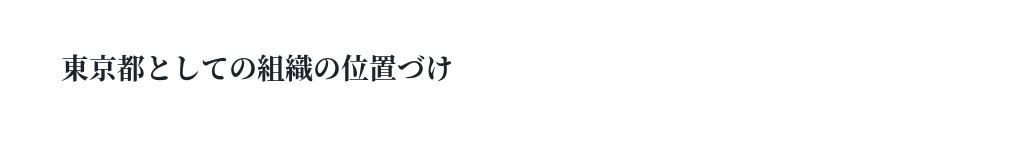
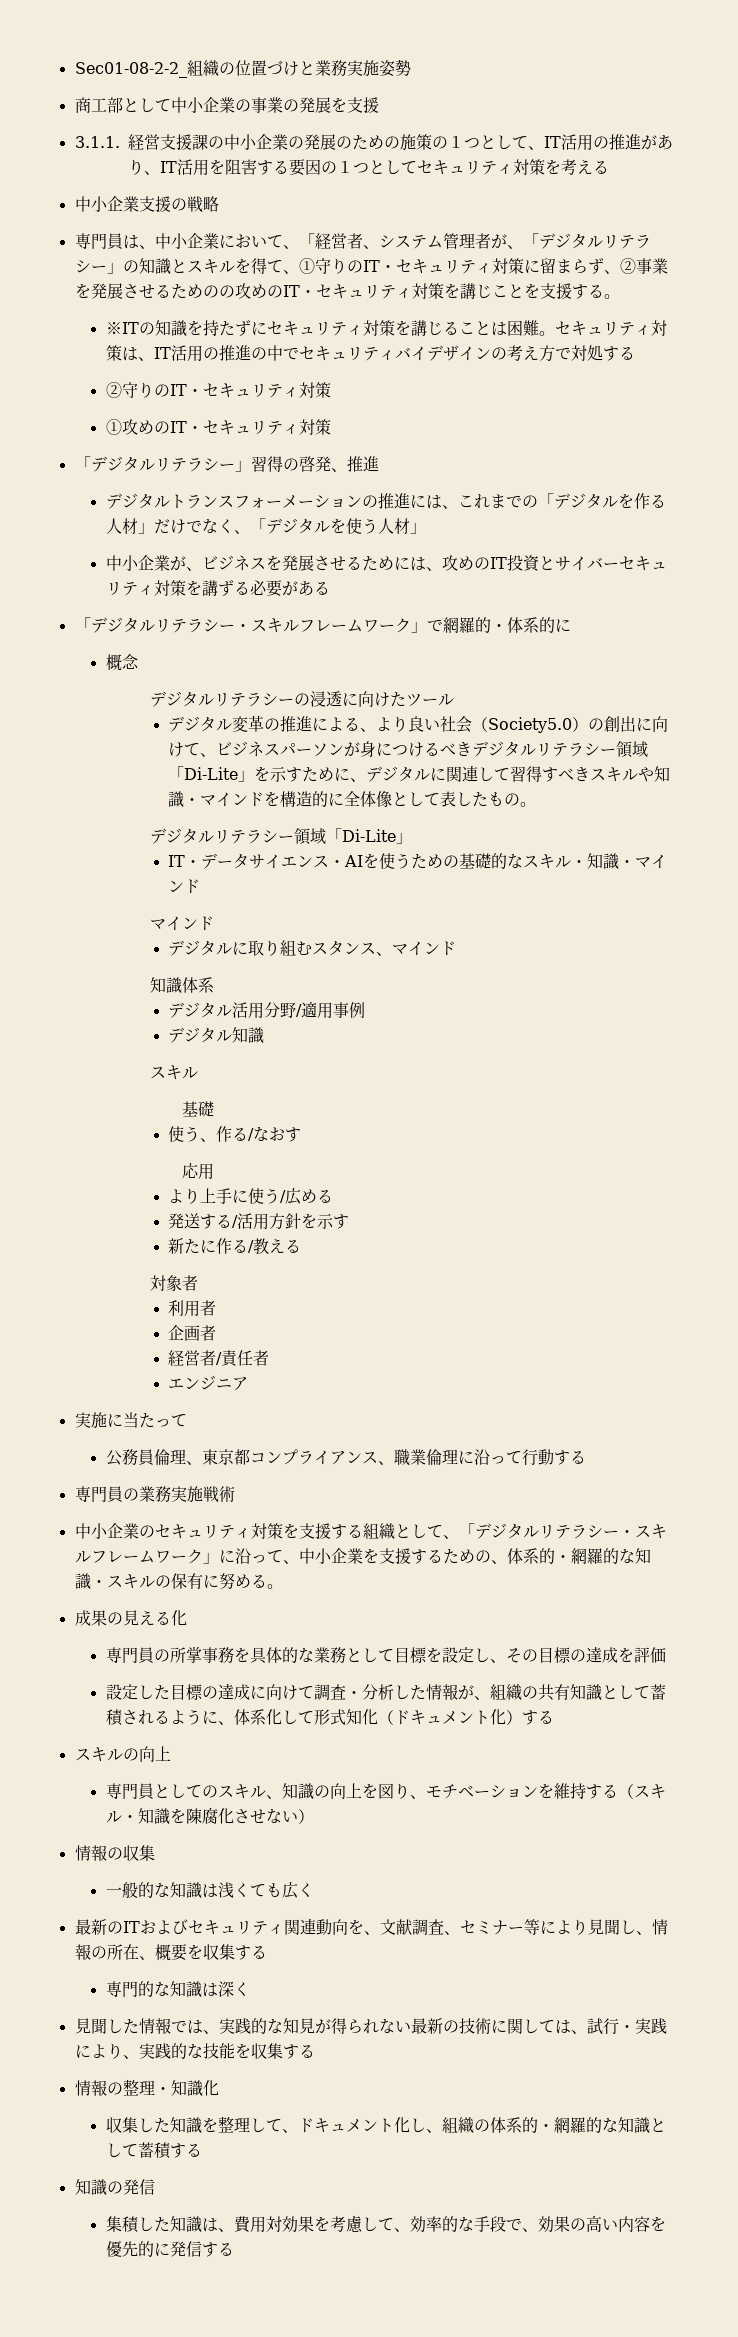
- 東京都としての組織の位置づけ
+ Sec01-08-2-2_組織の位置づけと業務実施姿勢
+ 商工部として中小企業の事業の発展を支援
+ 3.1.1.経営支援課の中小企業の発展のための施策の１つとして、IT活用の推進があり、IT活用を阻害する要因の１つとしてセキュリティ対策を考える
+ 中小企業支援の戦略
+ 専門員は、中小企業において、「経営者、システム管理者が、「デジタルリテラシー」の知識とスキルを得て、①守りのIT・セキュリティ対策に留まらず、②事業を発展させるためのの攻めのIT・セキュリティ対策を講じことを支援する。
+ ※ITの知識を持たずにセキュリティ対策を講じることは困難。セキュリティ対策は、IT活用の推進の中でセキュリティバイデザインの考え方で対処する
+ ②守りのIT・セキュリティ対策
+ ①攻めのIT・セキュリティ対策
+ 「デジタルリテラシー」習得の啓発、推進
+ デジタルトランスフォーメーションの推進には、これまでの「デジタルを作る人材」だけでなく、「デジタルを使う人材」
+ 中小企業が、ビジネスを発展させるためには、攻めのIT投資とサイバーセキュリティ対策を講ずる必要がある
+ 「デジタルリテラシー・スキルフレームワーク」で網羅的・体系的に
+ 概念
+ デジタルリテラシーの浸透に向けたツール
+ デジタル変革の推進による、より良い社会（Society5.0）の創出に向けて、ビジネスパーソンが身につけるべきデジタルリテラシー領域「Di-Lite」を示すために、デジタルに関連して習得すべきスキルや知識・マインドを構造的に全体像として表したもの。
+ デジタルリテラシー領域「Di-Lite」
+ IT・データサイエンス・AIを使うための基礎的なスキル・知識・マインド
+ マインド
+ デジタルに取り組むスタンス、マインド
+ 知識体系
+ デジタル活用分野/適用事例
+ デジタル知識
+ スキル
+ 基礎
+ 使う、作る/なおす
+ 応用
+ より上手に使う/広める
+ 発送する/活用方針を示す
+ 新たに作る/教える
+ 対象者
+ 利用者
+ 企画者
+ 経営者/責任者
+ エンジニア
+ 実施に当たって
+ 公務員倫理、東京都コンプライアンス、職業倫理に沿って行動する
+ 専門員の業務実施戦術
+ 中小企業のセキュリティ対策を支援する組織として、「デジタルリテラシー・スキルフレームワーク」に沿って、中小企業を支援するための、体系的・網羅的な知識・スキルの保有に努める。
+ 成果の見える化
+ 専門員の所掌事務を具体的な業務として目標を設定し、その目標の達成を評価
+ 設定した目標の達成に向けて調査・分析した情報が、組織の共有知識として蓄積されるように、体系化して形式知化（ドキュメント化）する
+ スキルの向上
+ 専門員としてのスキル、知識の向上を図り、モチベーションを維持する（スキル・知識を陳腐化させない）
+ 情報の収集
+ 一般的な知識は浅くても広く
+ 最新のITおよびセキュリティ関連動向を、文献調査、セミナー等により見聞し、情報の所在、概要を収集する
+ 専門的な知識は深く
+ 見聞した情報では、実践的な知見が得られない最新の技術に関しては、試行・実践により、実践的な技能を収集する
+ 情報の整理・知識化
+ 収集した知識を整理して、ドキュメント化し、組織の体系的・網羅的な知識として蓄積する
+ 知識の発信
+ 集積した知識は、費用対効果を考慮して、効率的な手段で、効果の高い内容を優先的に発信する

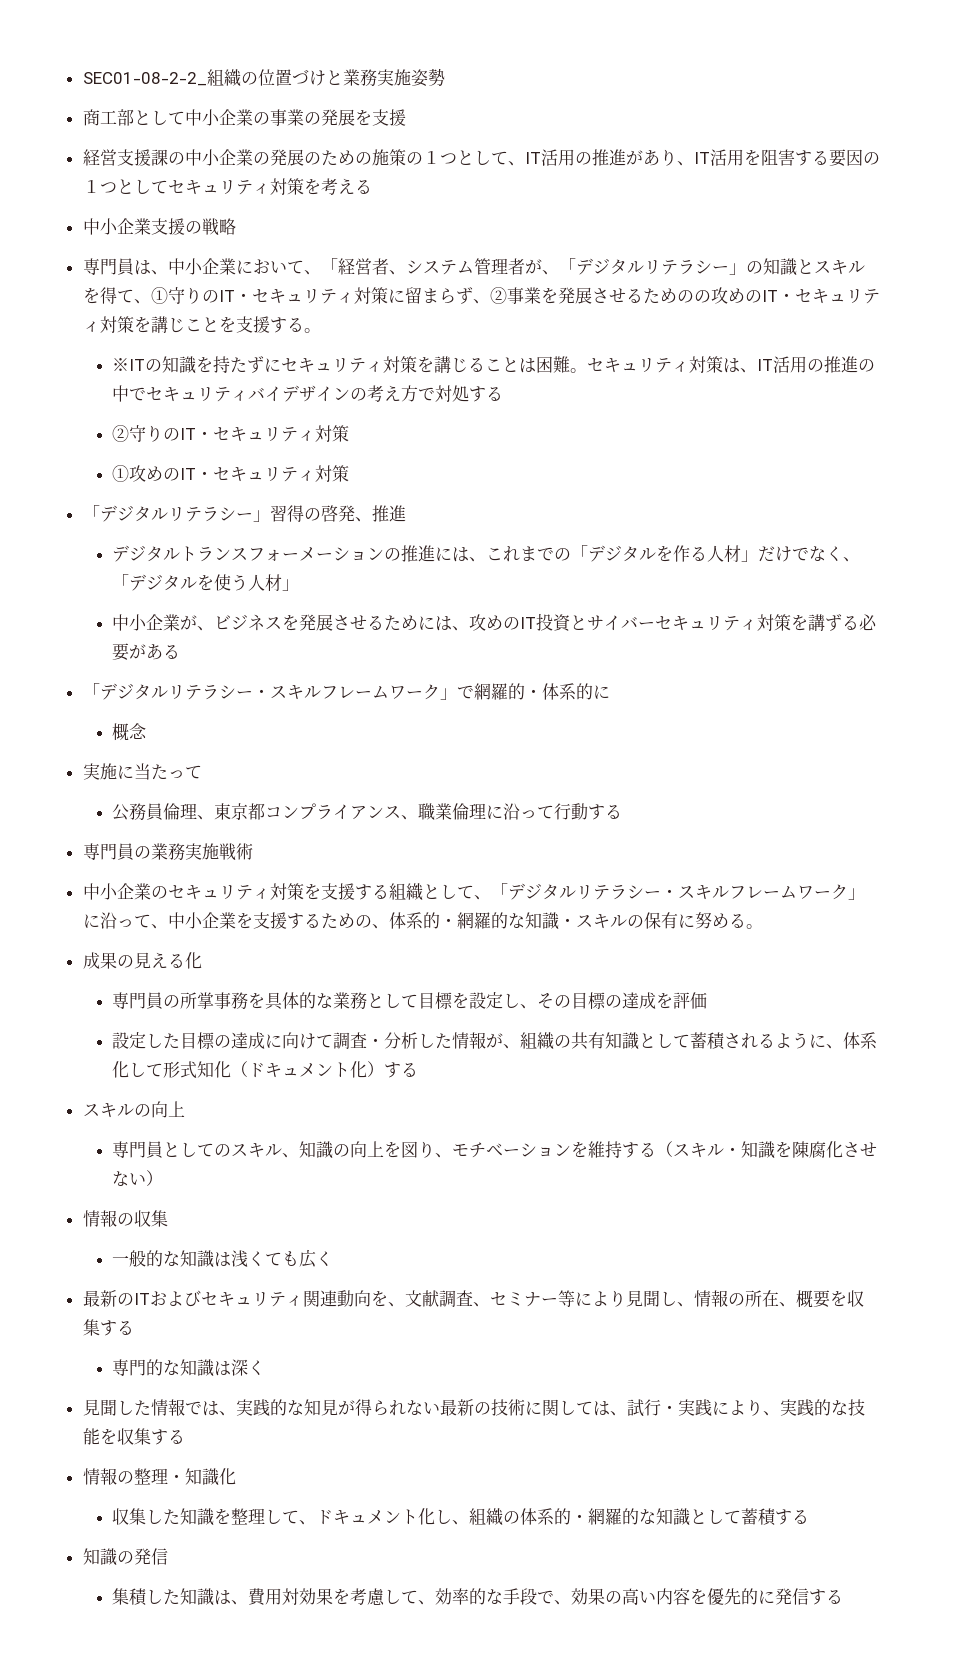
- Sec01-08-2-2_組織の位置づけと業務実施姿勢
+ SEC01-08-2-2_組織の位置づけと業務実施姿勢
- 3.1.1.経営支援課の中小企業の発展のための施策の１つとして、IT活用の推進があり、IT活用を阻害する要因の１つとしてセキュリティ対策を考える
+ 経営支援課の中小企業の発展のための施策の１つとして、IT活用の推進があり、IT活用を阻害する要因の１つとしてセキュリティ対策を考える
- デジタルリテラシーの浸透に向けたツール
- デジタル変革の推進による、より良い社会（Society5.0）の創出に向けて、ビジネスパーソンが身につけるべきデジタルリテラシー領域「Di-Lite」を示すために、デジタルに関連して習得すべきスキルや知識・マインドを構造的に全体像として表したもの。
- デジタルリテラシー領域「Di-Lite」
- IT・データサイエンス・AIを使うための基礎的なスキル・知識・マインド
- マインド
- デジタルに取り組むスタンス、マインド
- 知識体系
- デジタル活用分野/適用事例
- デジタル知識
- スキル
- 基礎
- 使う、作る/なおす
- 応用
- より上手に使う/広める
- 発送する/活用方針を示す
- 新たに作る/教える
- 対象者
- 利用者
- 企画者
- 経営者/責任者
- エンジニア

